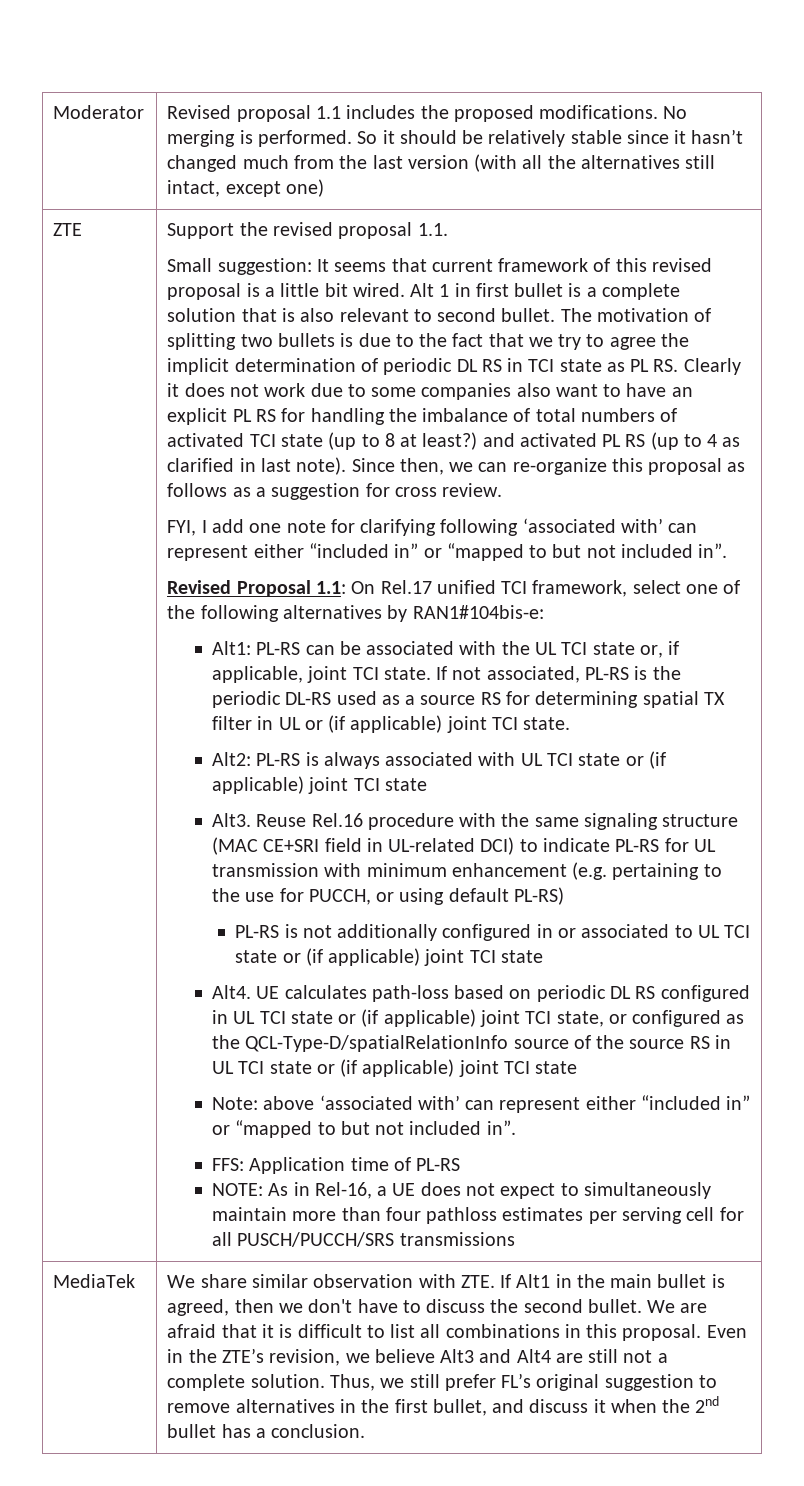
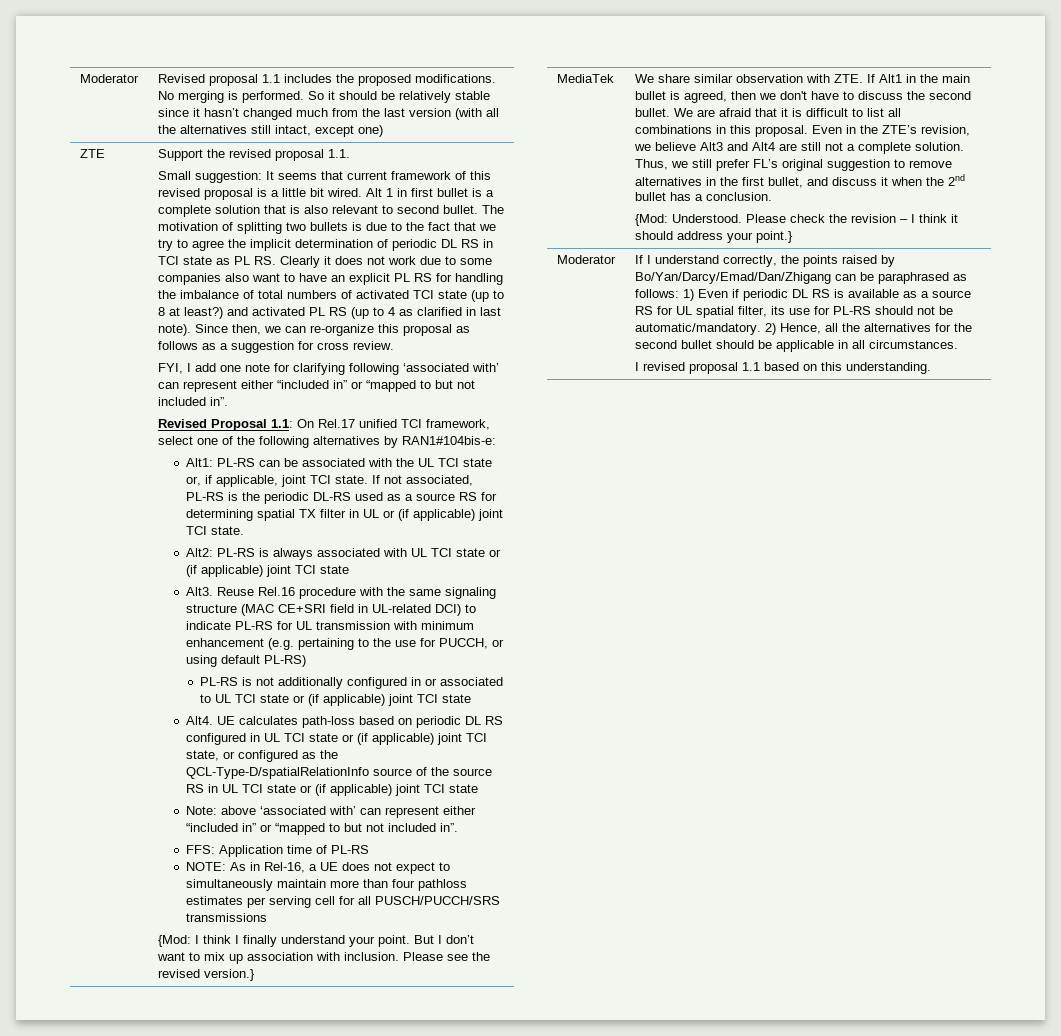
+ {Mod: I think I finally understand your point. But I don’t want to mix up association with inclusion. Please see the revised version.}
+ {Mod: Understood. Please check the revision – I think it should address your point.}
+ Moderator | If I understand correctly, the points raised by Bo/Yan/Darcy/Emad/Dan/Zhigang can be paraphrased as follows: 1) Even if periodic DL RS is available as a source RS for UL spatial filter, its use for PL-RS should not be automatic/mandatory. 2) Hence, all the alternatives for the second bullet should be applicable in all circumstances.
+ I revised proposal 1.1 based on this understanding.

